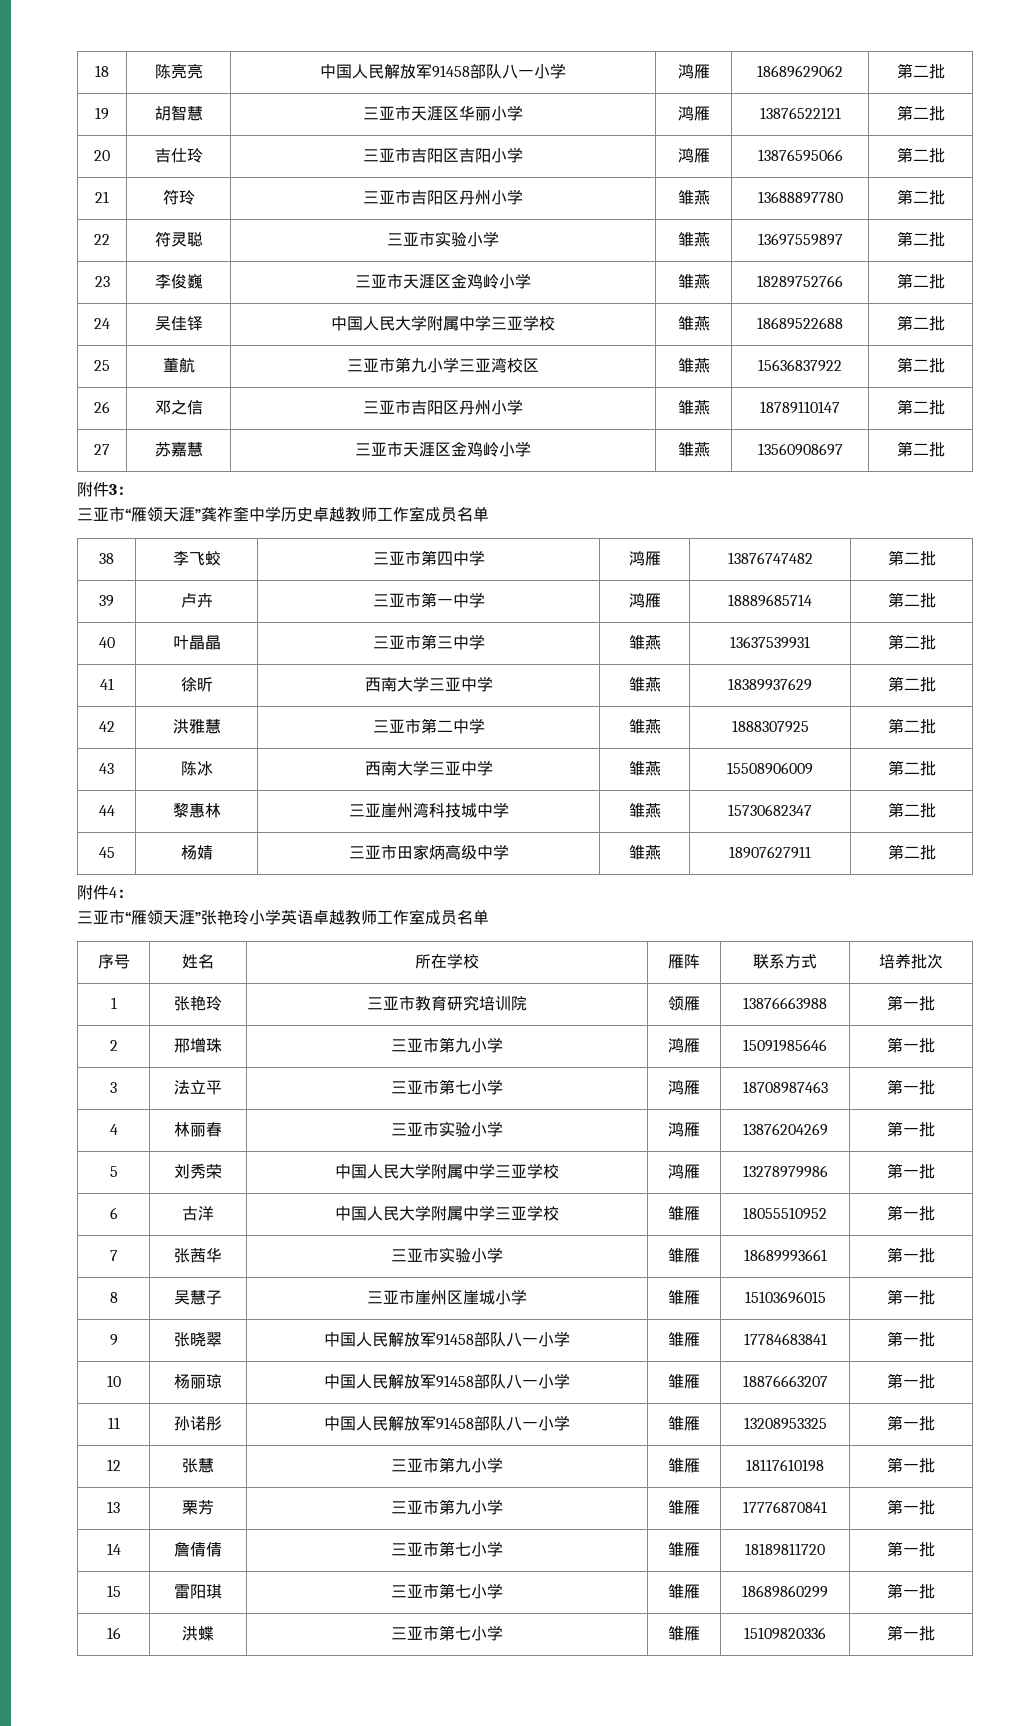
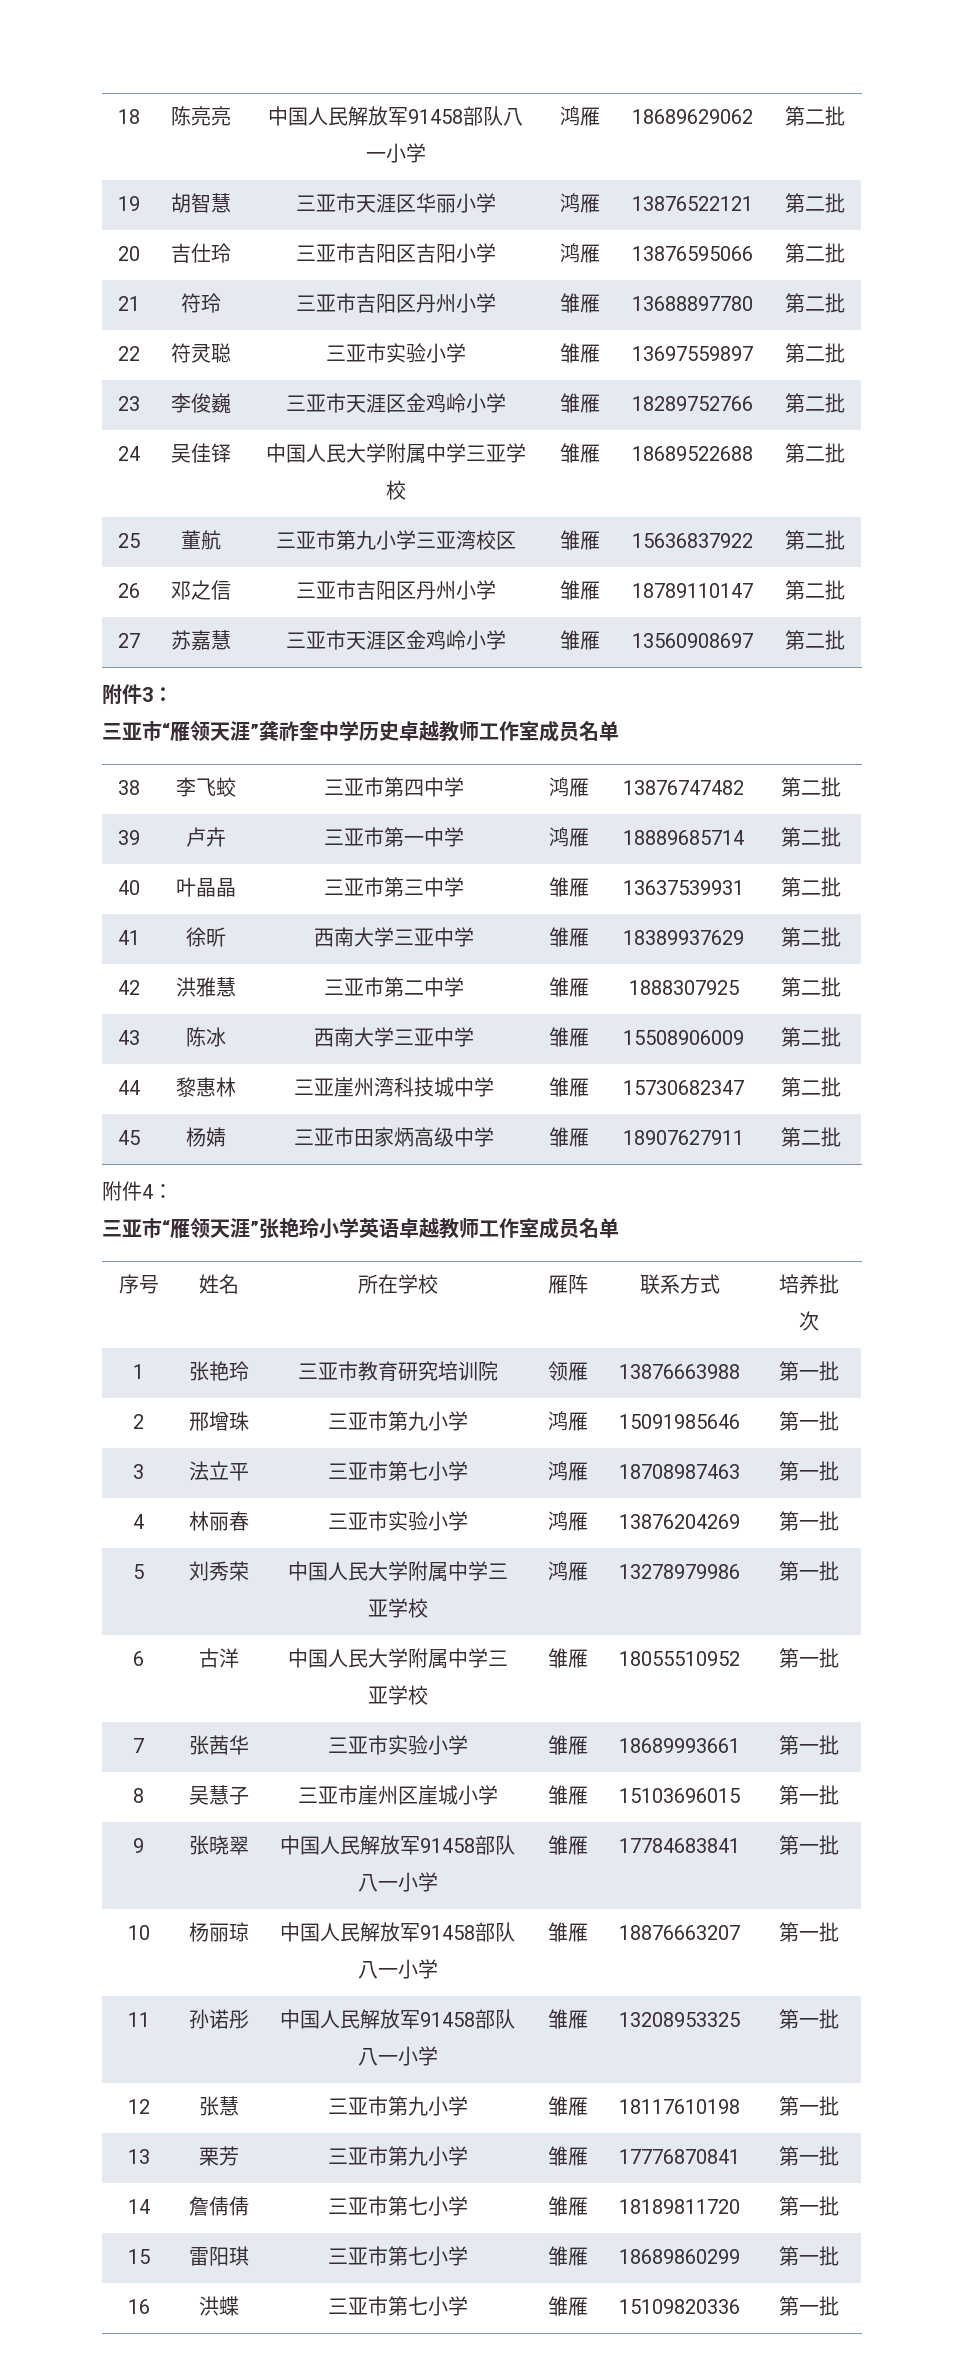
- 21 | 符玲 | 三亚市吉阳区丹州小学 | 雏燕 | 13688897780 | 第二批
+ 21 | 符玲 | 三亚市吉阳区丹州小学 | 雏雁 | 13688897780 | 第二批
- 22 | 符灵聪 | 三亚市实验小学 | 雏燕 | 13697559897 | 第二批
+ 22 | 符灵聪 | 三亚市实验小学 | 雏雁 | 13697559897 | 第二批
- 23 | 李俊巍 | 三亚市天涯区金鸡岭小学 | 雏燕 | 18289752766 | 第二批
+ 23 | 李俊巍 | 三亚市天涯区金鸡岭小学 | 雏雁 | 18289752766 | 第二批
- 24 | 吴佳铎 | 中国人民大学附属中学三亚学校 | 雏燕 | 18689522688 | 第二批
+ 24 | 吴佳铎 | 中国人民大学附属中学三亚学校 | 雏雁 | 18689522688 | 第二批
- 25 | 董航 | 三亚市第九小学三亚湾校区 | 雏燕 | 15636837922 | 第二批
+ 25 | 董航 | 三亚市第九小学三亚湾校区 | 雏雁 | 15636837922 | 第二批
- 26 | 邓之信 | 三亚市吉阳区丹州小学 | 雏燕 | 18789110147 | 第二批
+ 26 | 邓之信 | 三亚市吉阳区丹州小学 | 雏雁 | 18789110147 | 第二批
- 27 | 苏嘉慧 | 三亚市天涯区金鸡岭小学 | 雏燕 | 13560908697 | 第二批
+ 27 | 苏嘉慧 | 三亚市天涯区金鸡岭小学 | 雏雁 | 13560908697 | 第二批
- 40 | 叶晶晶 | 三亚市第三中学 | 雏燕 | 13637539931 | 第二批
+ 40 | 叶晶晶 | 三亚市第三中学 | 雏雁 | 13637539931 | 第二批
- 41 | 徐昕 | 西南大学三亚中学 | 雏燕 | 18389937629 | 第二批
+ 41 | 徐昕 | 西南大学三亚中学 | 雏雁 | 18389937629 | 第二批
- 42 | 洪雅慧 | 三亚市第二中学 | 雏燕 | 1888307925 | 第二批
+ 42 | 洪雅慧 | 三亚市第二中学 | 雏雁 | 1888307925 | 第二批
- 43 | 陈冰 | 西南大学三亚中学 | 雏燕 | 15508906009 | 第二批
+ 43 | 陈冰 | 西南大学三亚中学 | 雏雁 | 15508906009 | 第二批
- 44 | 黎惠林 | 三亚崖州湾科技城中学 | 雏燕 | 15730682347 | 第二批
+ 44 | 黎惠林 | 三亚崖州湾科技城中学 | 雏雁 | 15730682347 | 第二批
- 45 | 杨婧 | 三亚市田家炳高级中学 | 雏燕 | 18907627911 | 第二批
+ 45 | 杨婧 | 三亚市田家炳高级中学 | 雏雁 | 18907627911 | 第二批

